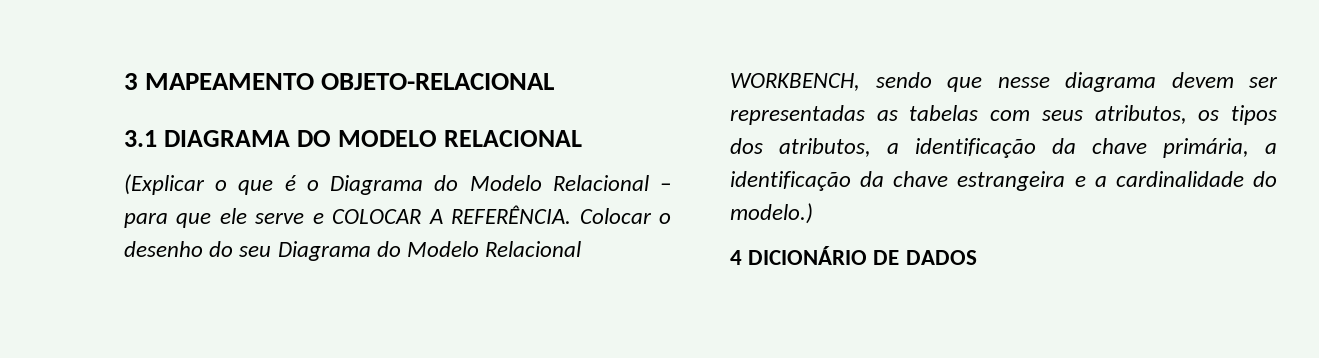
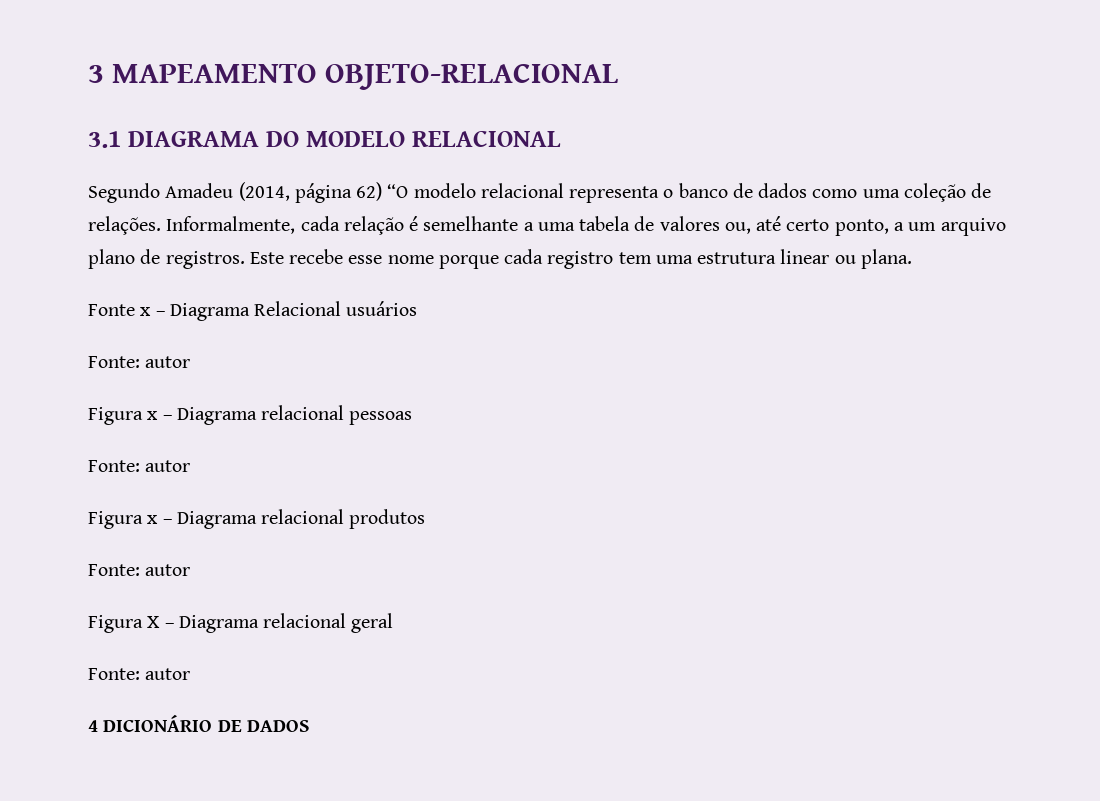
- (Explicar o que é o Diagrama do Modelo Relacional – para que ele serve e COLOCAR A REFERÊNCIA. Colocar o desenho do seu Diagrama do Modelo Relacional WORKBENCH, sendo que nesse diagrama devem ser representadas as tabelas com seus atributos, os tipos dos atributos, a identificação da chave primária, a identificação da chave estrangeira e a cardinalidade do modelo.)
+ Segundo Amadeu (2014, página 62) “O modelo relacional representa o banco de dados como uma coleção de relações. Informalmente, cada relação é semelhante a uma tabela de valores ou, até certo ponto, a um arquivo plano de registros. Este recebe esse nome porque cada registro tem uma estrutura linear ou plana.
+ Fonte x – Diagrama Relacional usuários
+ Fonte: autor
+ Figura x – Diagrama relacional pessoas
+ Fonte: autor
+ Figura x – Diagrama relacional produtos
+ Fonte: autor
+ Figura X – Diagrama relacional geral
+ Fonte: autor

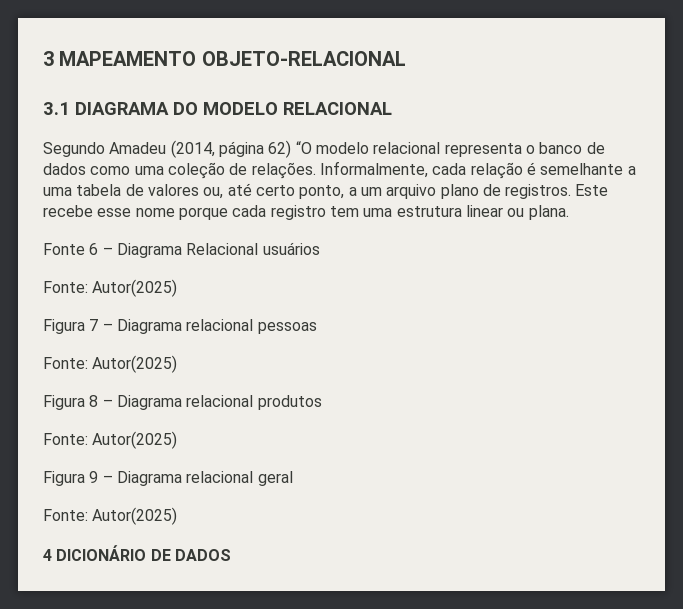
- Fonte x – Diagrama Relacional usuários
- Fonte: autor
- Figura x – Diagrama relacional pessoas
- Fonte: autor
- Figura x – Diagrama relacional produtos
- Fonte: autor
- Figura X – Diagrama relacional geral
- Fonte: autor
+ Fonte 6 – Diagrama Relacional usuários
+ Fonte: Autor(2025)
+ Figura 7 – Diagrama relacional pessoas
+ Fonte: Autor(2025)
+ Figura 8 – Diagrama relacional produtos
+ Fonte: Autor(2025)
+ Figura 9 – Diagrama relacional geral
+ Fonte: Autor(2025)

